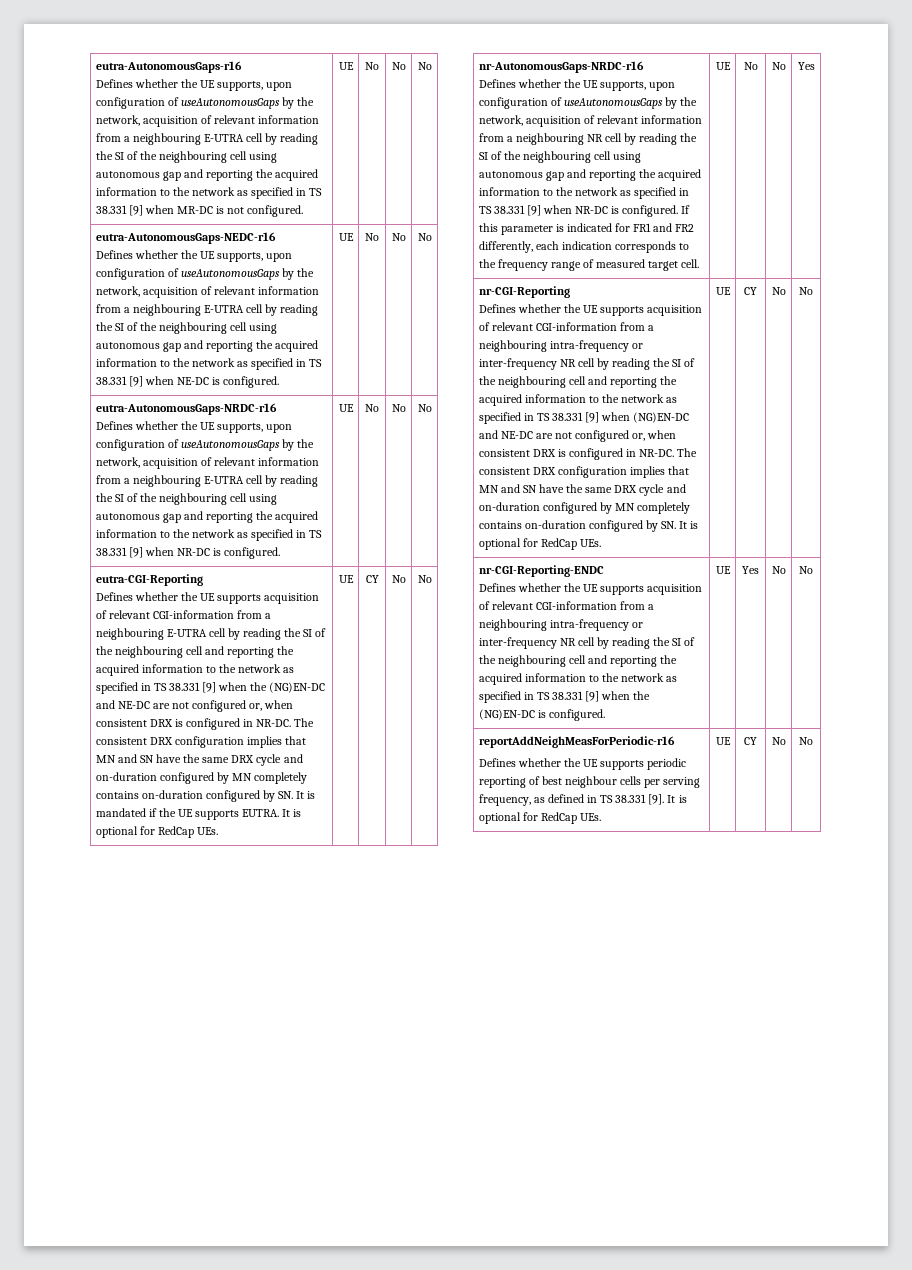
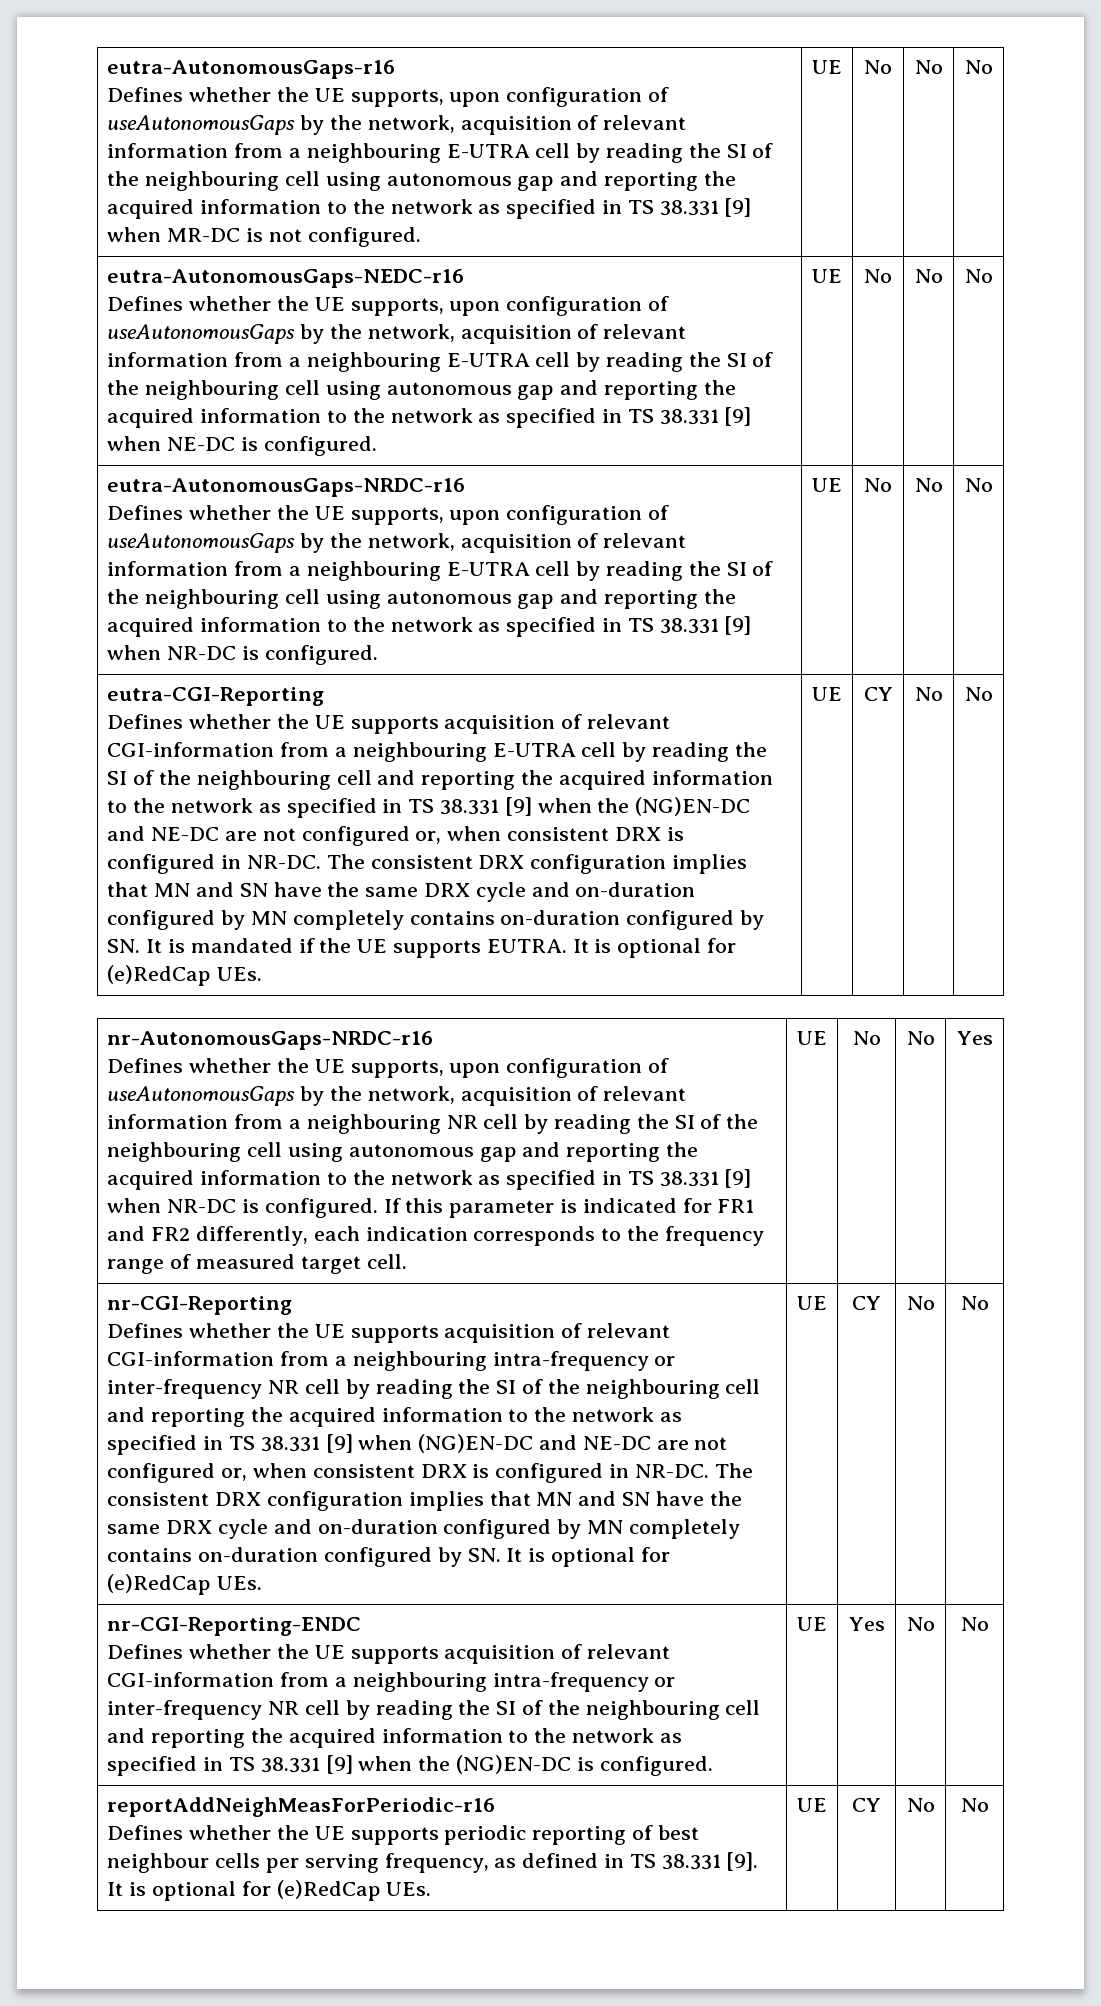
- The consistent DRX configuration implies that MN and SN have the same DRX cycle and on-duration configured by MN completely contains on-duration configured by SN. It is mandated if the UE supports EUTRA. It is optional for RedCap UEs.
+ The consistent DRX configuration implies that MN and SN have the same DRX cycle and on-duration configured by MN completely contains on-duration configured by SN. It is mandated if the UE supports EUTRA. It is optional for (e)RedCap UEs.
- The consistent DRX configuration implies that MN and SN have the same DRX cycle and on-duration configured by MN completely contains on-duration configured by SN. It is optional for RedCap UEs.
+ The consistent DRX configuration implies that MN and SN have the same DRX cycle and on-duration configured by MN completely contains on-duration configured by SN. It is optional for (e)RedCap UEs.
  reportAddNeighMeasForPeriodic-r16
- Defines whether the UE supports periodic reporting of best neighbour cells per serving frequency, as defined in TS 38.331 [9]. It is optional for RedCap UEs. | UE | CY | No | No
+ Defines whether the UE supports periodic reporting of best neighbour cells per serving frequency, as defined in TS 38.331 [9]. It is optional for (e)RedCap UEs. | UE | CY | No | No

